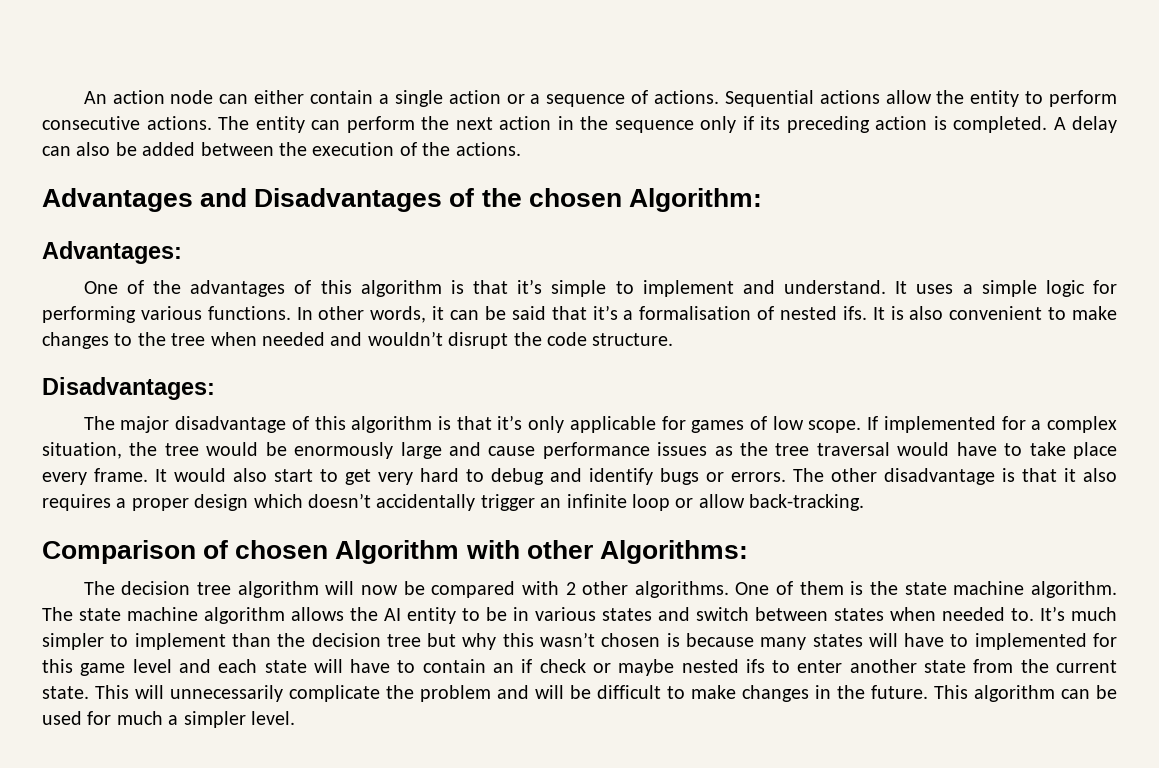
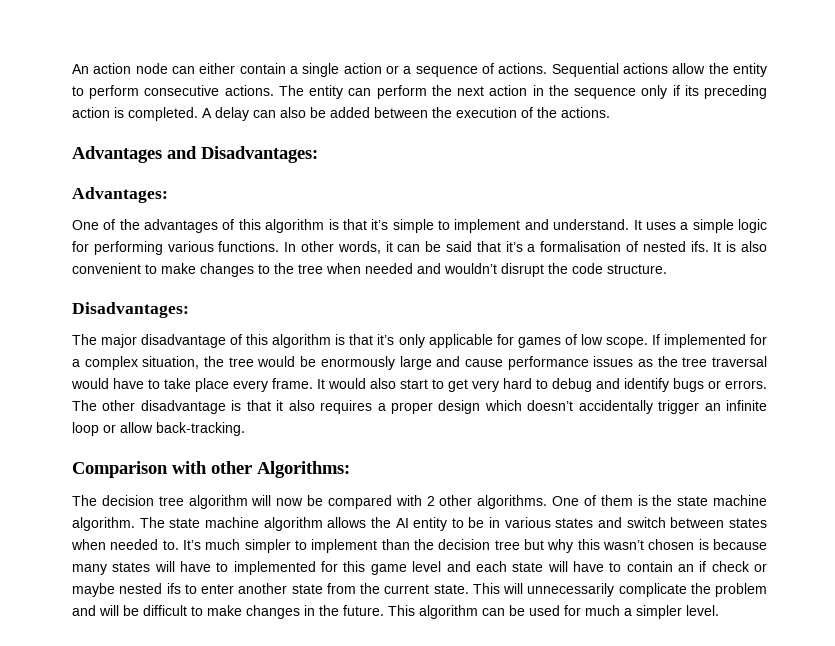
- Advantages and Disadvantages of the chosen Algorithm:
+ Advantages and Disadvantages:
- Comparison of chosen Algorithm with other Algorithms:
+ Comparison with other Algorithms:

